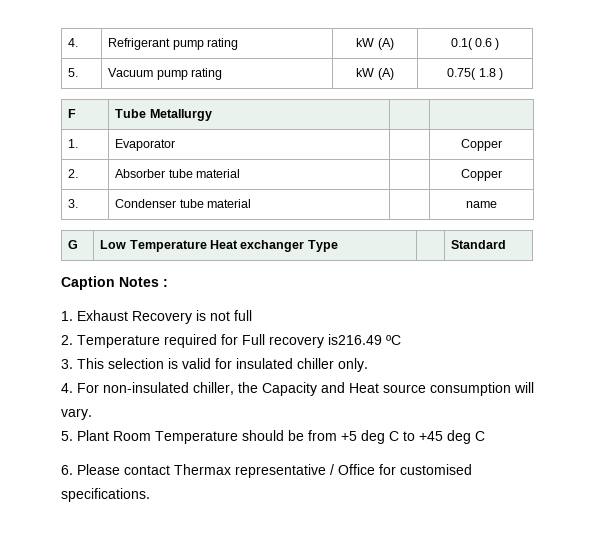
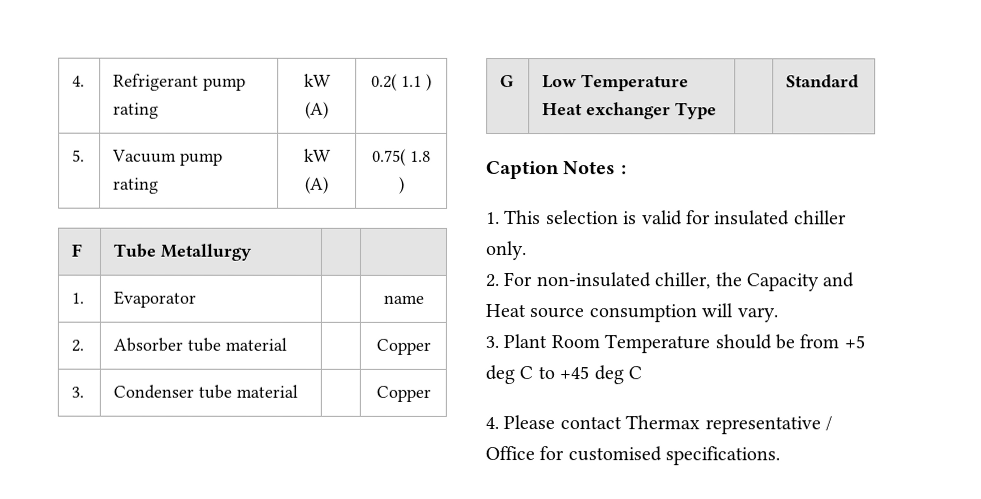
- 4. | Refrigerant pump rating | kW (A) | 0.1( 0.6 )
+ 4. | Refrigerant pump rating | kW (A) | 0.2( 1.1 )
- 1. | Evaporator | | Copper
+ 1. | Evaporator | | name
- 3. | Condenser tube material | | name
+ 3. | Condenser tube material | | Copper
- 1. Exhaust Recovery is not full
- 2. Temperature required for Full recovery is216.49 ºC
- 3. This selection is valid for insulated chiller only.
+ 1. This selection is valid for insulated chiller only.
- 4. For non-insulated chiller, the Capacity and Heat source consumption will vary.
+ 2. For non-insulated chiller, the Capacity and Heat source consumption will vary.
- 5. Plant Room Temperature should be from +5 deg C to +45 deg C
+ 3. Plant Room Temperature should be from +5 deg C to +45 deg C
- 6. Please contact Thermax representative / Office for customised specifications.
+ 4. Please contact Thermax representative / Office for customised specifications.

